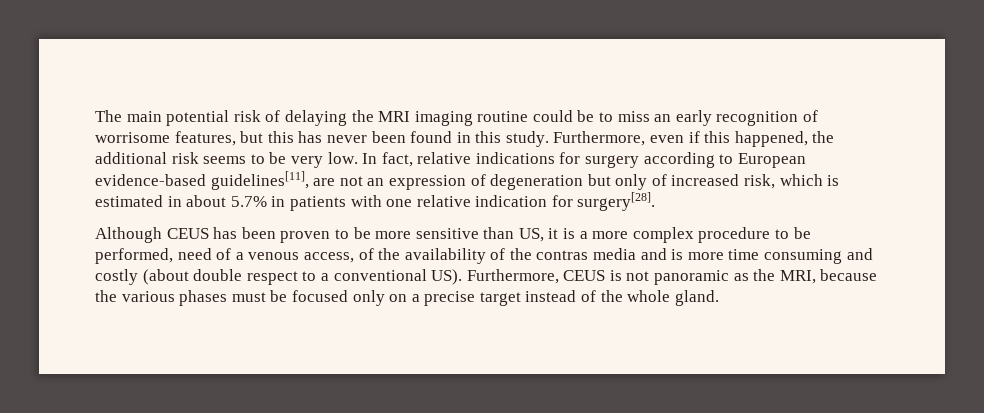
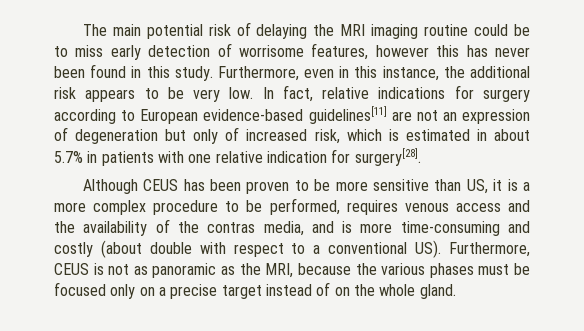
- The main potential risk of delaying the MRI imaging routine could be to miss an early recognition of worrisome features, but this has never been found in this study.
+ The main potential risk of delaying the MRI imaging routine could be to miss early detection of worrisome features, however this has never been found in this study.
- Furthermore, even if this happened, the additional risk seems to be very low.
+ Furthermore, even in this instance, the additional risk appears to be very low.
- In fact, relative indications for surgery according to European evidence-based guidelines[11], are not an expression of degeneration but only of increased risk, which is estimated in about 5.7% in patients with one relative indication for surgery[28].
+ In fact, relative indications for surgery according to European evidence-based guidelines[11] are not an expression of degeneration but only of increased risk, which is estimated in about 5.7% in patients with one relative indication for surgery[28].
- Although CEUS has been proven to be more sensitive than US, it is a more complex procedure to be performed, need of a venous access, of the availability of the contras media and is more time consuming and costly (about double respect to a conventional US). Furthermore, CEUS is not panoramic as the MRI, because the various phases must be focused only on a precise target instead of the whole gland.
+ Although CEUS has been proven to be more sensitive than US, it is a more complex procedure to be performed, requires venous access and the availability of the contras media, and is more time-consuming and costly (about double with respect to a conventional US). Furthermore, CEUS is not as panoramic as the MRI, because the various phases must be focused only on a precise target instead of on the whole gland.

